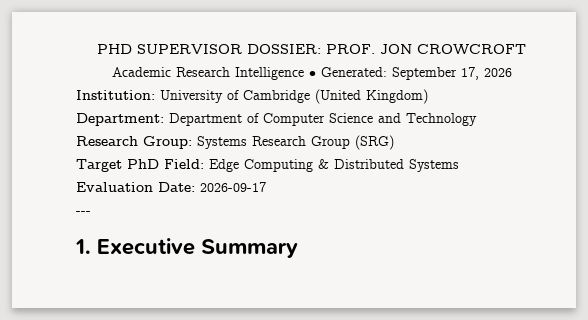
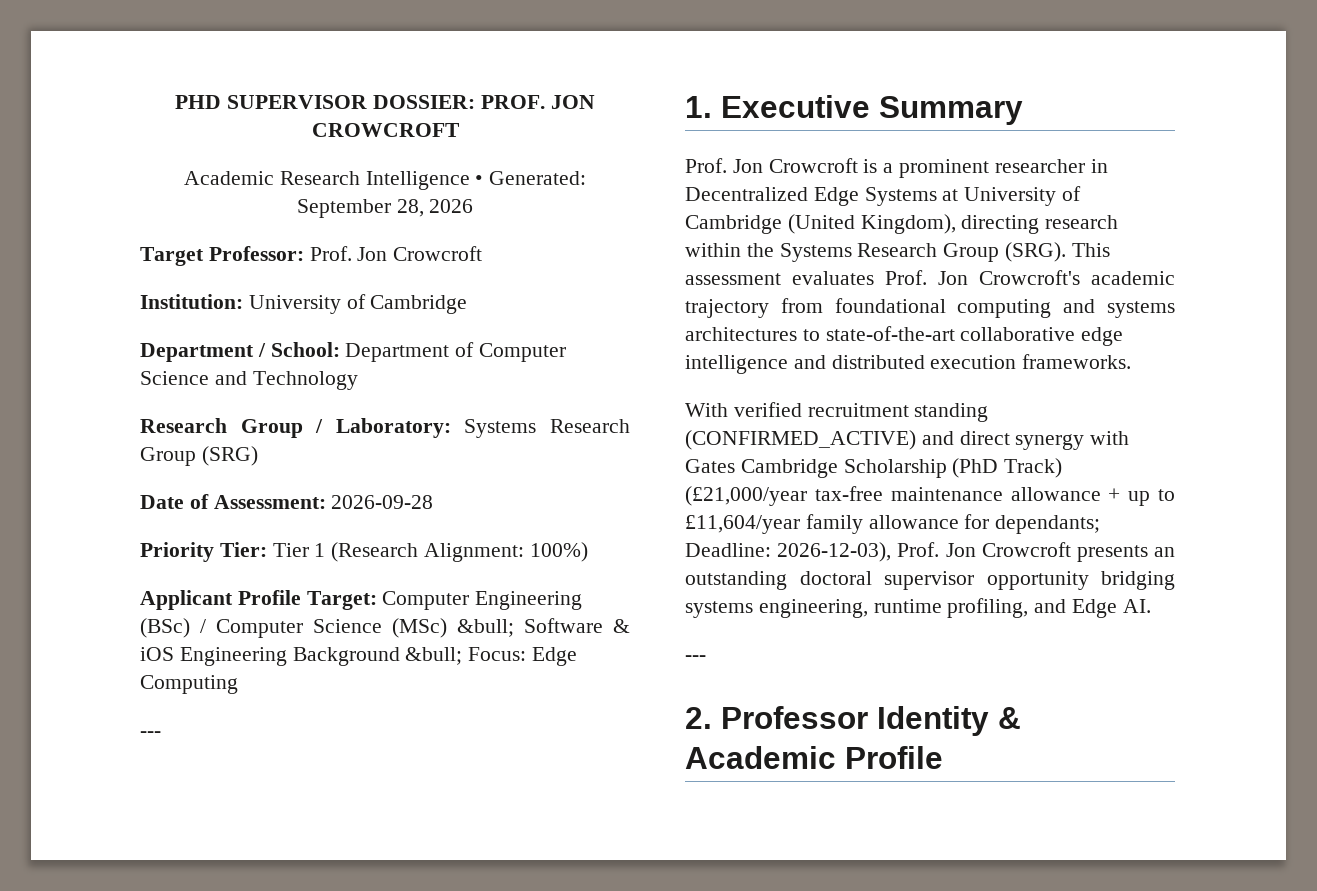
- Academic Research Intelligence • Generated: September 17, 2026
+ Academic Research Intelligence • Generated: September 28, 2026
+ Target Professor: Prof. Jon Crowcroft
- Institution: University of Cambridge (United Kingdom)
- Department: Department of Computer Science and Technology
+ Institution: University of Cambridge
+ Department / School: Department of Computer Science and Technology
- Research Group: Systems Research Group (SRG)
+ Research Group / Laboratory: Systems Research Group (SRG)
- Target PhD Field: Edge Computing & Distributed Systems
- Evaluation Date: 2026-09-17
+ Date of Assessment: 2026-09-28
+ Priority Tier: Tier 1 (Research Alignment: 100%)
+ Applicant Profile Target: Computer Engineering (BSc) / Computer Science (MSc) &bull; Software & iOS Engineering Background &bull; Focus: Edge Computing
  ---
  1. Executive Summary
+ Prof. Jon Crowcroft is a prominent researcher in Decentralized Edge Systems at University of Cambridge (United Kingdom), directing research within the Systems Research Group (SRG). This assessment evaluates Prof. Jon Crowcroft's academic trajectory from foundational computing and systems architectures to state-of-the-art collaborative edge intelligence and distributed execution frameworks.
+ With verified recruitment standing (CONFIRMED_ACTIVE) and direct synergy with Gates Cambridge Scholarship (PhD Track) (£21,000/year tax-free maintenance allowance + up to £11,604/year family allowance for dependants; Deadline: 2026-12-03), Prof. Jon Crowcroft presents an outstanding doctoral supervisor opportunity bridging systems engineering, runtime profiling, and Edge AI.
+ ---
+ 2. Professor Identity & Academic Profile

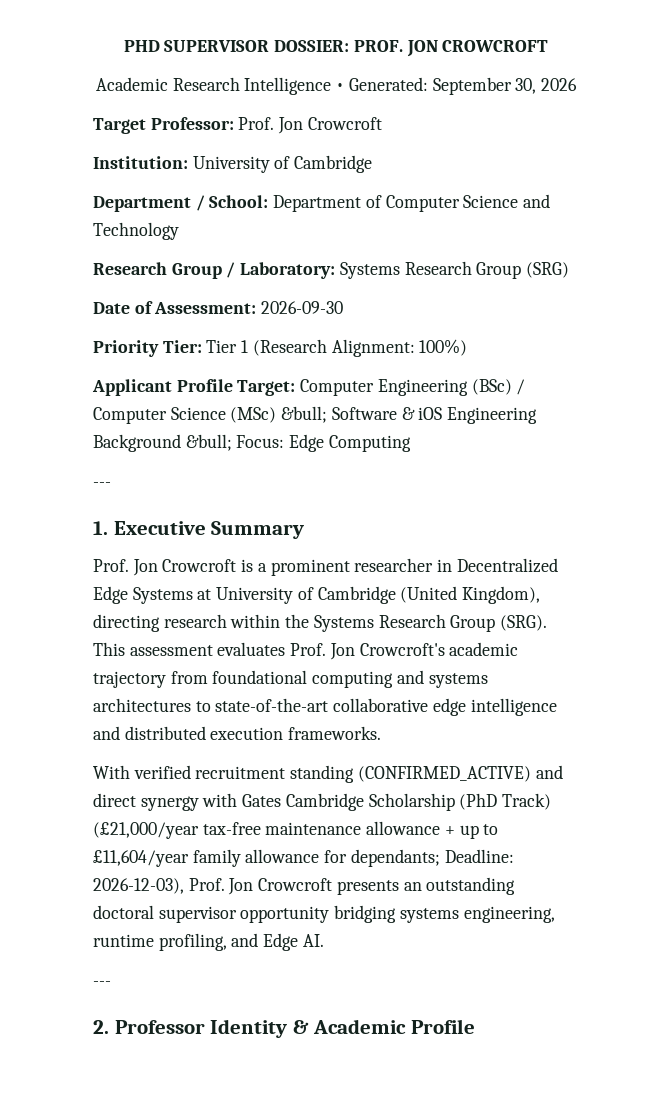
- Academic Research Intelligence • Generated: September 28, 2026
+ Academic Research Intelligence • Generated: September 30, 2026
- Date of Assessment: 2026-09-28
+ Date of Assessment: 2026-09-30

